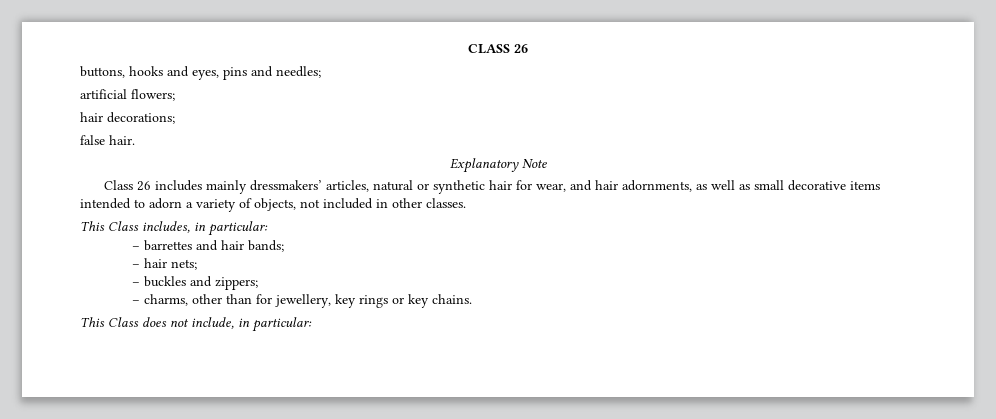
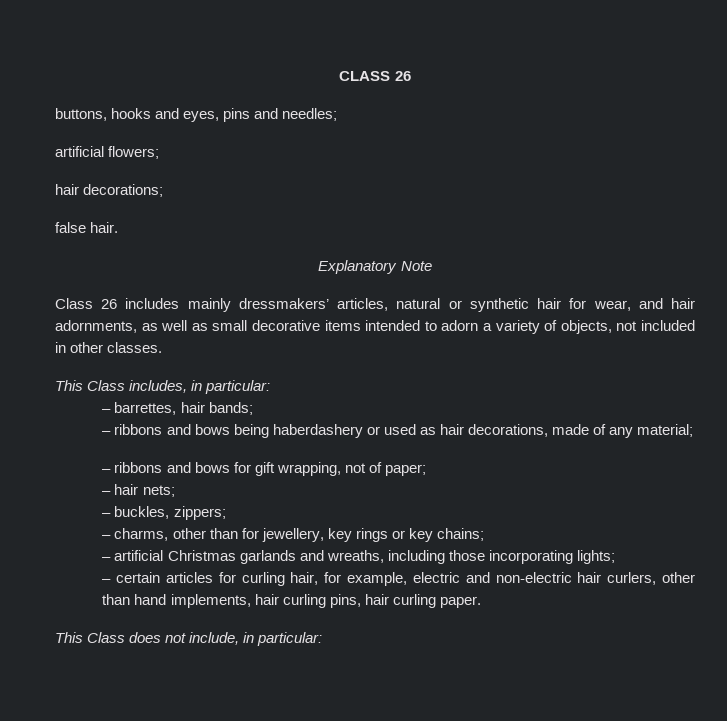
- – barrettes and hair bands;
+ – barrettes, hair bands;
+ – ribbons and bows being haberdashery or used as hair decorations, made of any material;
+ – ribbons and bows for gift wrapping, not of paper;
- – buckles and zippers;
+ – buckles, zippers;
- – charms, other than for jewellery, key rings or key chains.
+ – charms, other than for jewellery, key rings or key chains;
+ – artificial Christmas garlands and wreaths, including those incorporating lights;
+ – certain articles for curling hair, for example, electric and non-electric hair curlers, other than hand implements, hair curling pins, hair curling paper.

